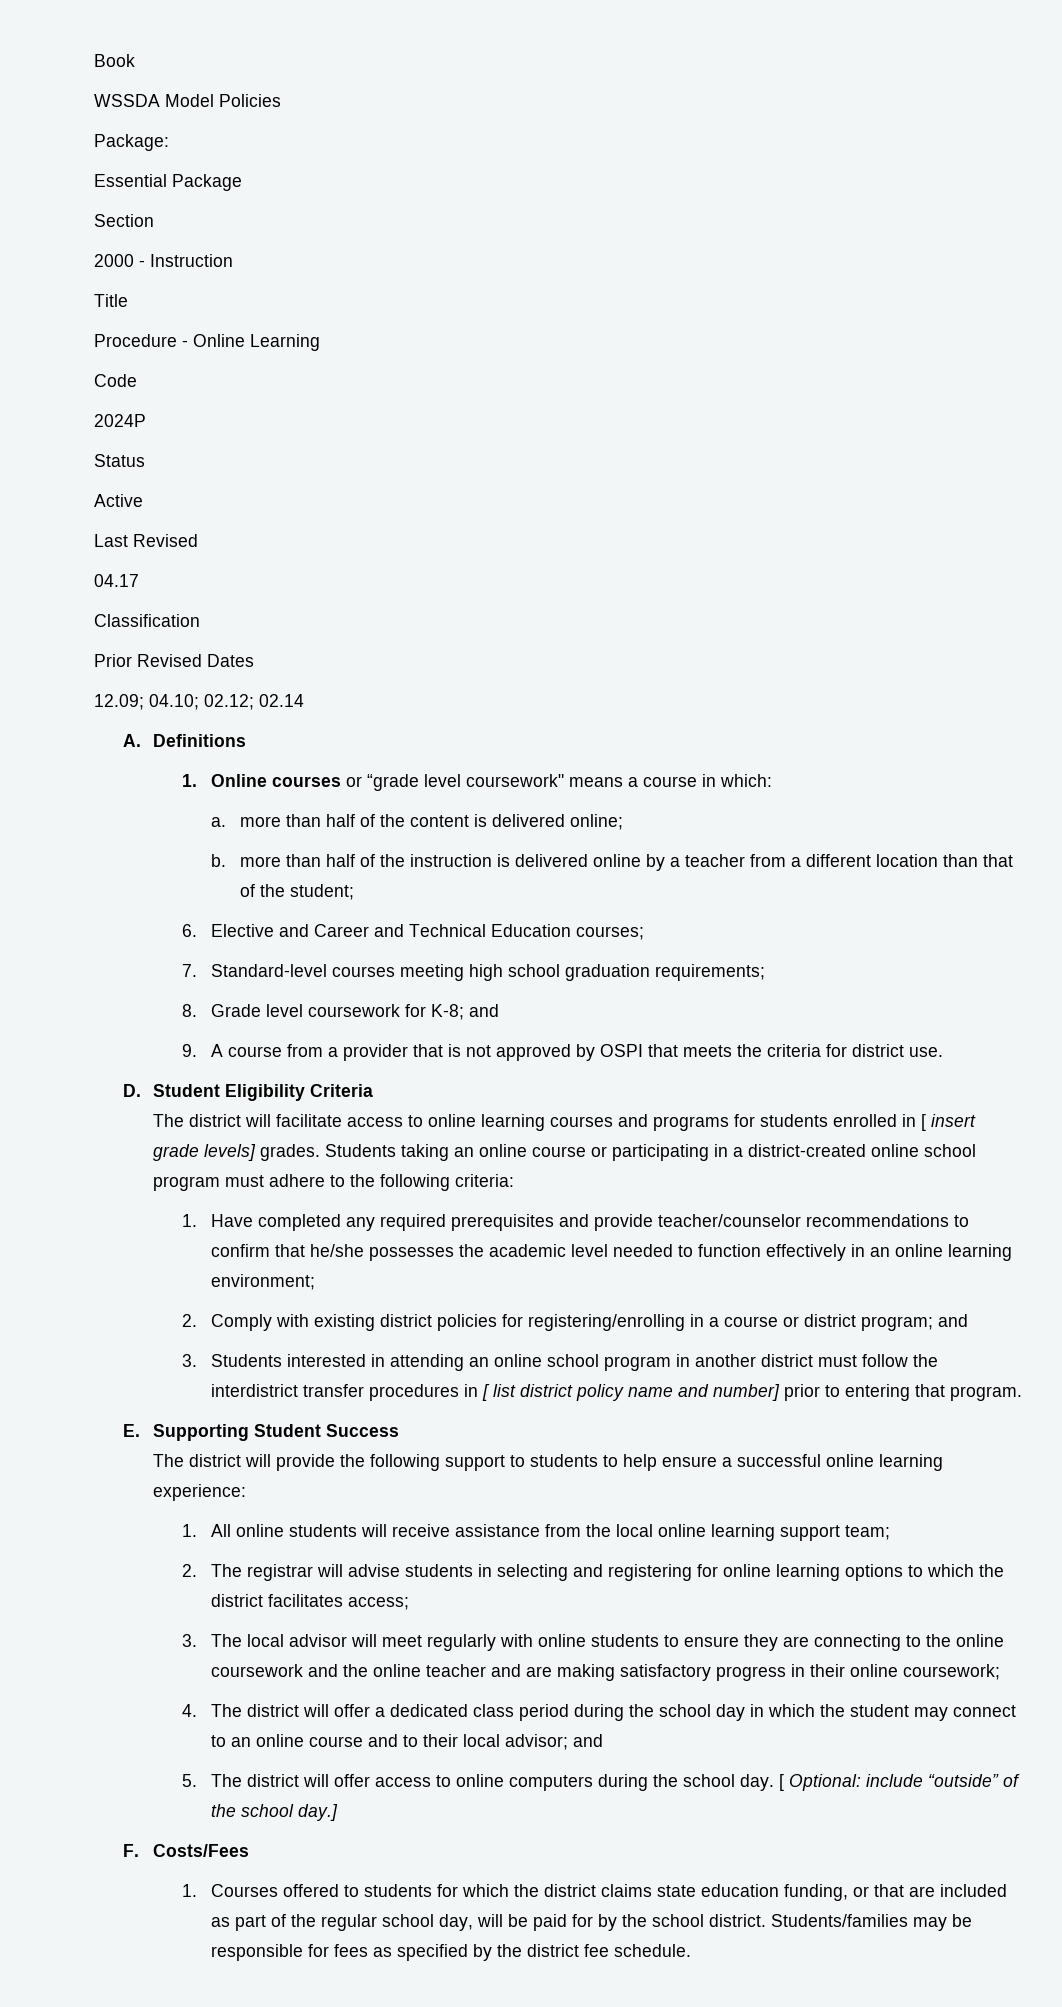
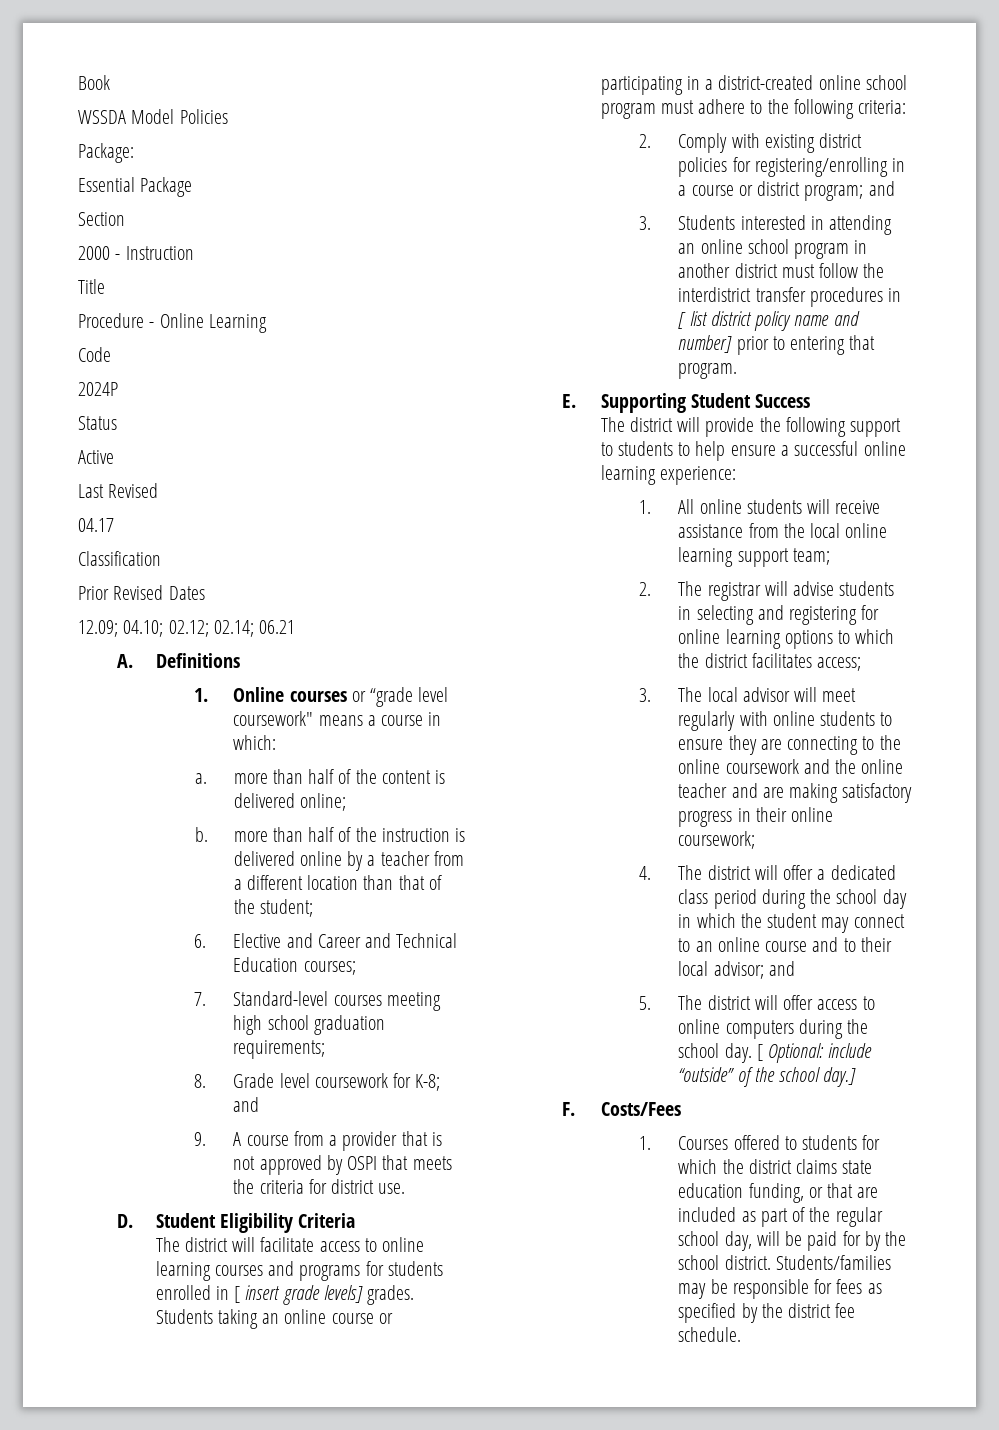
- 12.09; 04.10; 02.12; 02.14
+ 12.09; 04.10; 02.12; 02.14; 06.21
- 1. Have completed any required prerequisites and provide teacher/counselor recommendations to confirm that he/she possesses the academic level needed to function effectively in an online learning environment;

